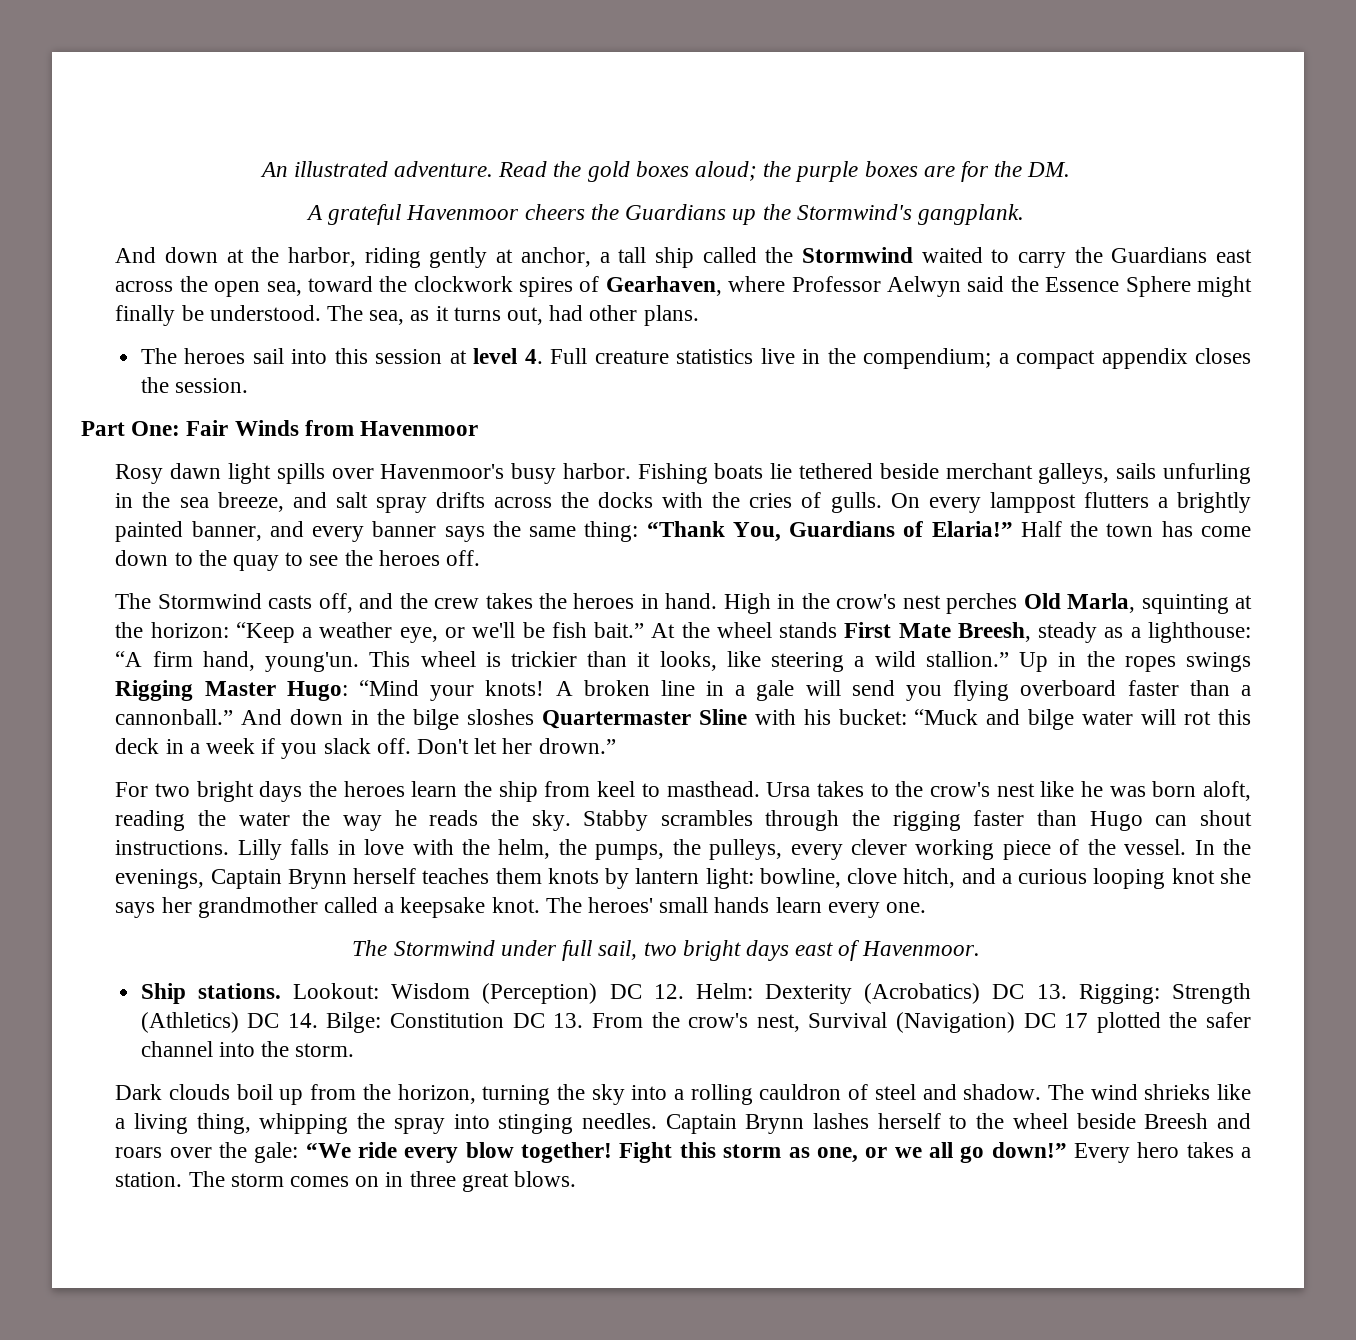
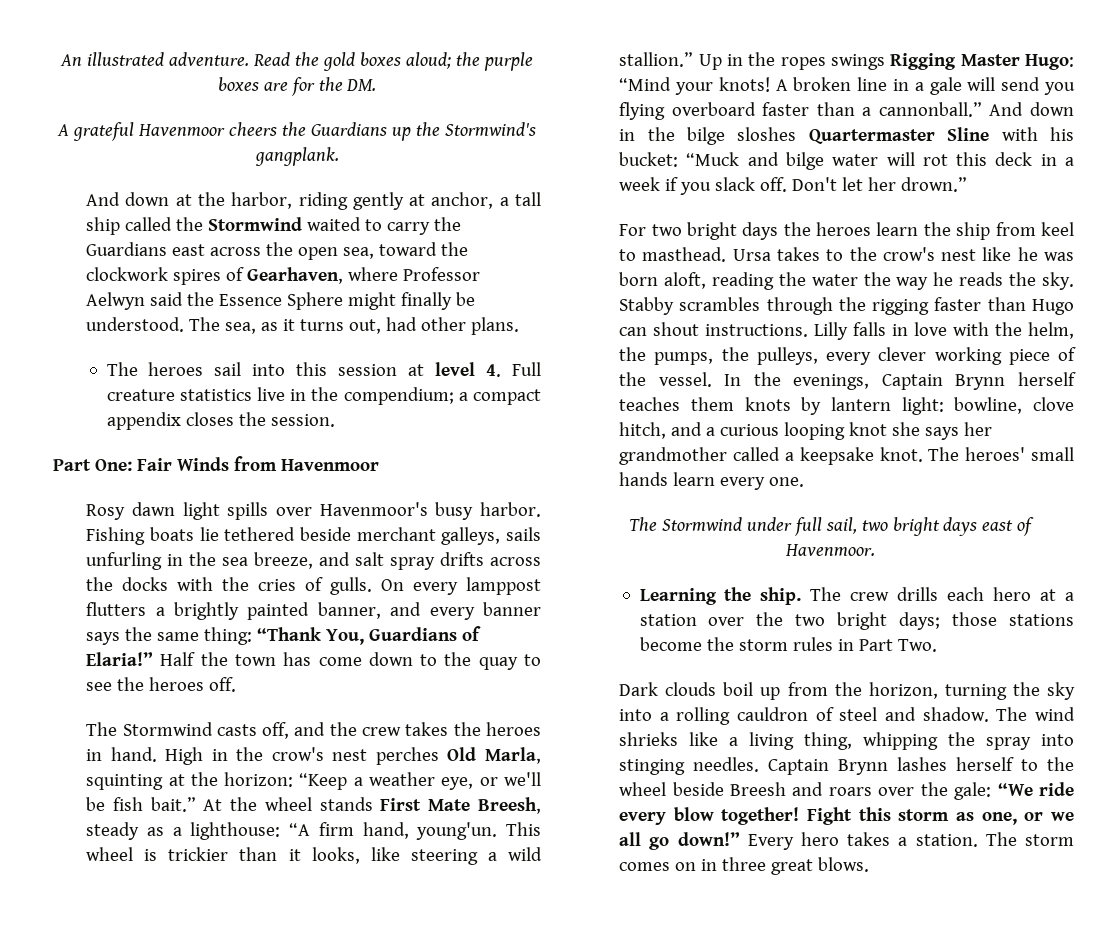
- Ship stations. Lookout: Wisdom (Perception) DC 12. Helm: Dexterity (Acrobatics) DC 13. Rigging: Strength (Athletics) DC 14. Bilge: Constitution DC 13. From the crow's nest, Survival (Navigation) DC 17 plotted the safer channel into the storm.
+ Learning the ship. The crew drills each hero at a station over the two bright days; those stations become the storm rules in Part Two.

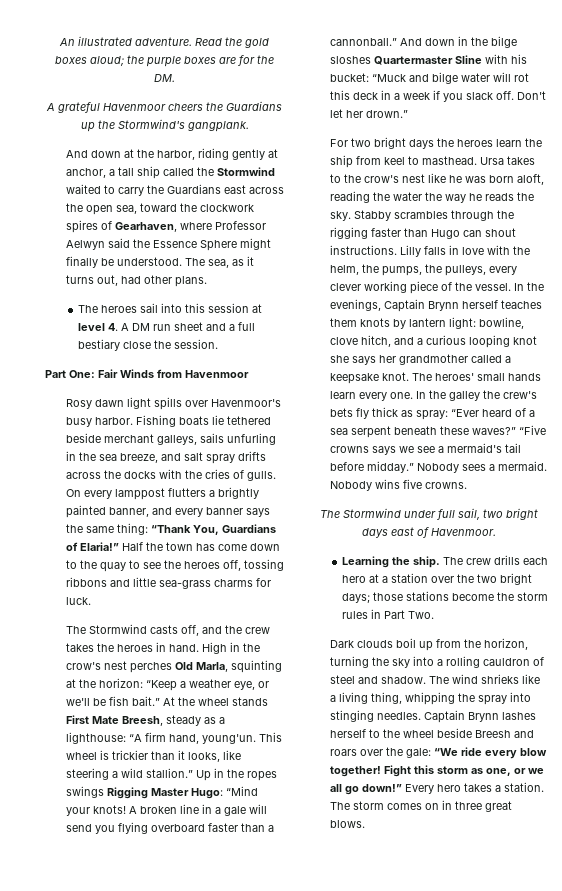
- The heroes sail into this session at level 4. Full creature statistics live in the compendium; a compact appendix closes the session.
+ The heroes sail into this session at level 4. A DM run sheet and a full bestiary close the session.
- Half the town has come down to the quay to see the heroes off.
+ Half the town has come down to the quay to see the heroes off, tossing ribbons and little sea-grass charms for luck.
+ In the galley the crew's bets fly thick as spray: “Ever heard of a sea serpent beneath these waves?” “Five crowns says we see a mermaid's tail before midday.” Nobody sees a mermaid. Nobody wins five crowns.

